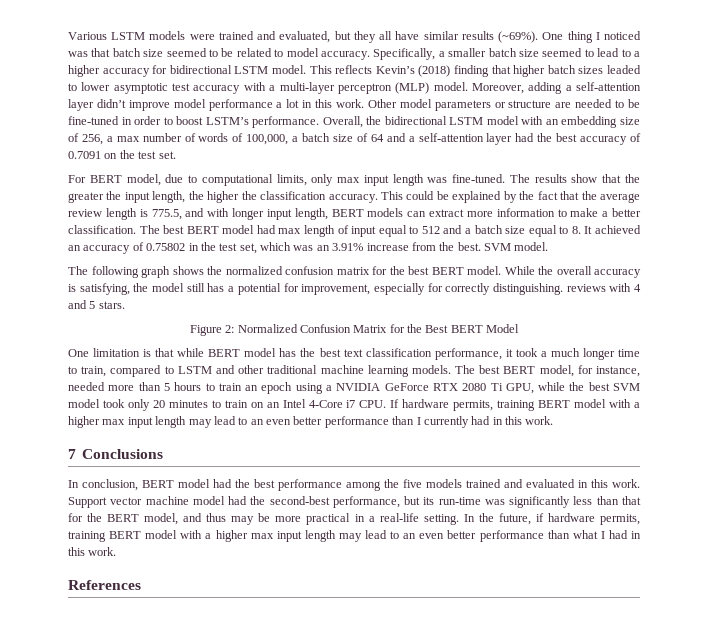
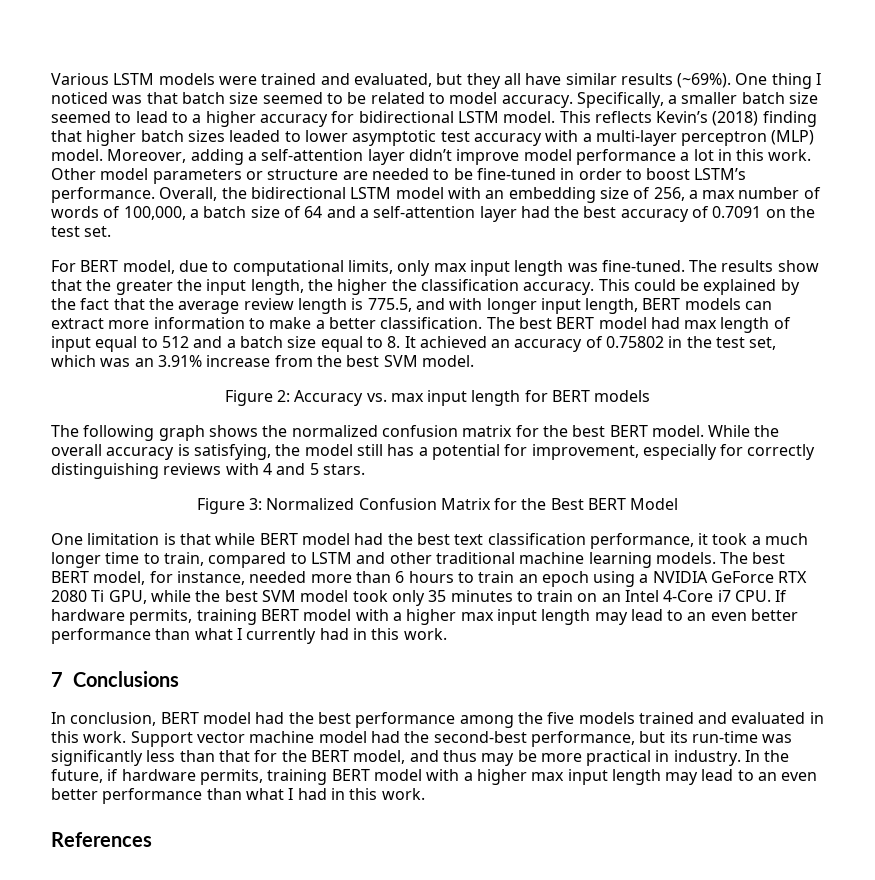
- The best BERT model had max length of input equal to 512 and a batch size equal to 8. It achieved an accuracy of 0.75802 in the test set, which was an 3.91% increase from the best. SVM model.
+ The best BERT model had max length of input equal to 512 and a batch size equal to 8. It achieved an accuracy of 0.75802 in the test set, which was an 3.91% increase from the best SVM model.
+ Figure 2: Accuracy vs. max input length for BERT models
- While the overall accuracy is satisfying, the model still has a potential for improvement, especially for correctly distinguishing. reviews with 4 and 5 stars.
+ While the overall accuracy is satisfying, the model still has a potential for improvement, especially for correctly distinguishing reviews with 4 and 5 stars.
- Figure 2: Normalized Confusion Matrix for the Best BERT Model
+ Figure 3: Normalized Confusion Matrix for the Best BERT Model
- One limitation is that while BERT model has the best text classification performance, it took a much longer time to train, compared to LSTM and other traditional machine learning models.
+ One limitation is that while BERT model had the best text classification performance, it took a much longer time to train, compared to LSTM and other traditional machine learning models.
- The best BERT model, for instance, needed more than 5 hours to train an epoch using a NVIDIA GeForce RTX 2080 Ti GPU, while the best SVM model took only 20 minutes to train on an Intel 4-Core i7 CPU. If hardware permits, training BERT model with a higher max input length may lead to an even better performance than I currently had in this work.
+ The best BERT model, for instance, needed more than 6 hours to train an epoch using a NVIDIA GeForce RTX 2080 Ti GPU, while the best SVM model took only 35 minutes to train on an Intel 4-Core i7 CPU. If hardware permits, training BERT model with a higher max input length may lead to an even better performance than what I currently had in this work.
- Support vector machine model had the second-best performance, but its run-time was significantly less than that for the BERT model, and thus may be more practical in a real-life setting.
+ Support vector machine model had the second-best performance, but its run-time was significantly less than that for the BERT model, and thus may be more practical in industry.

